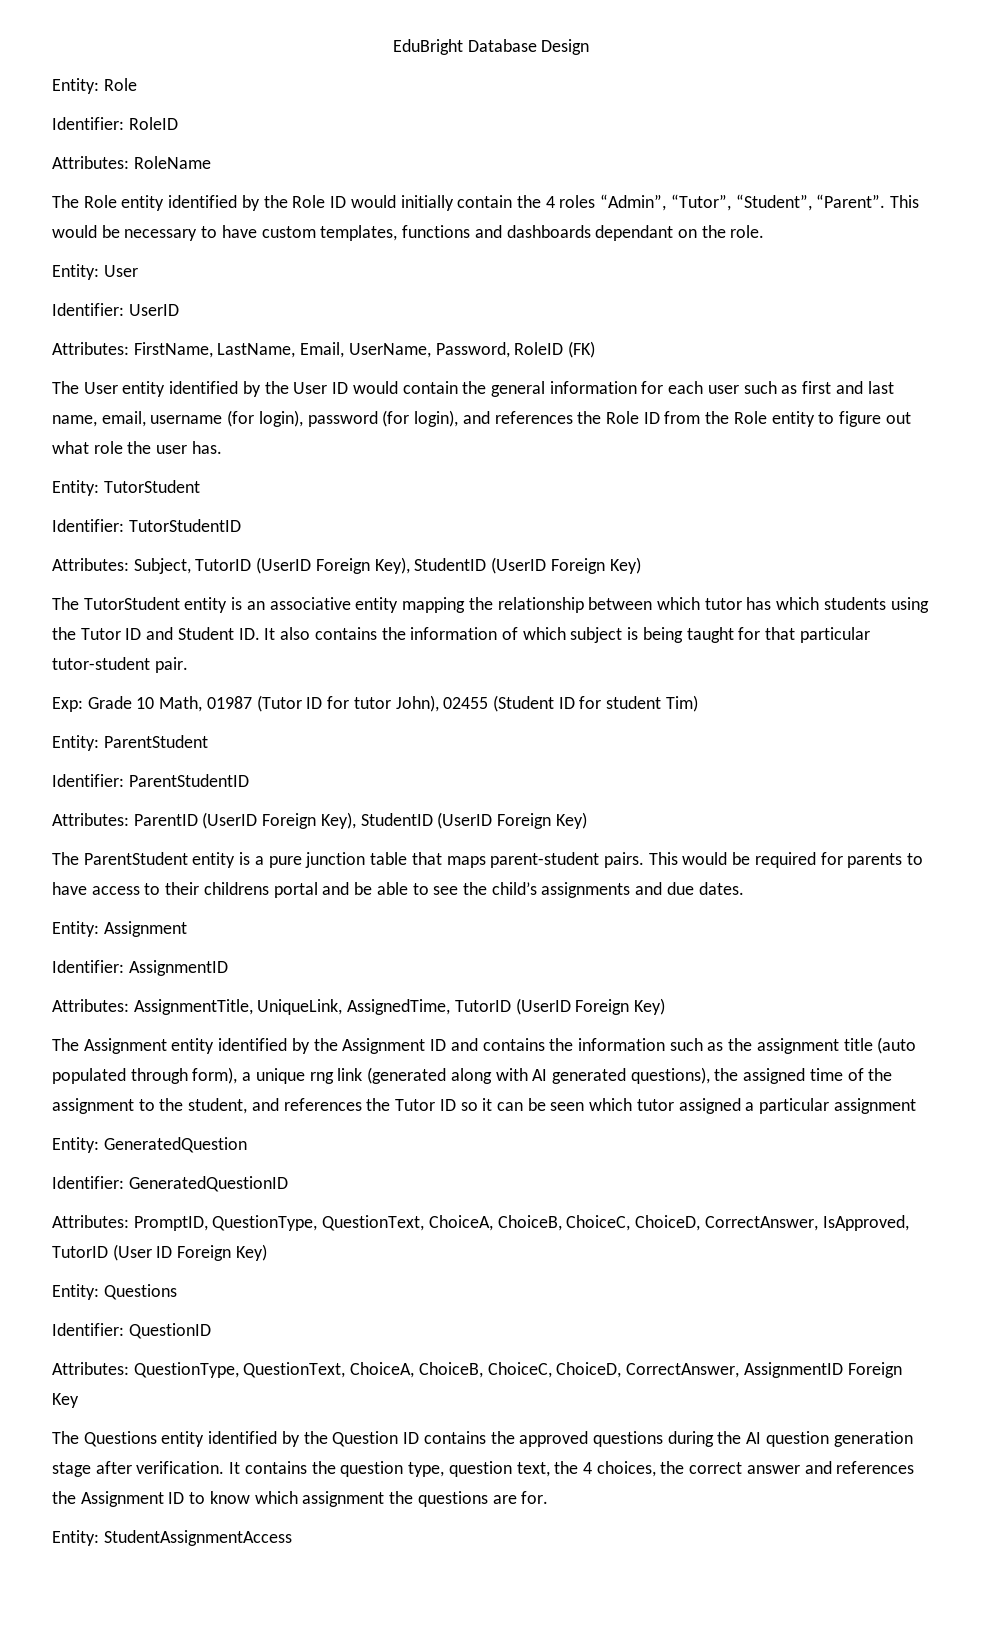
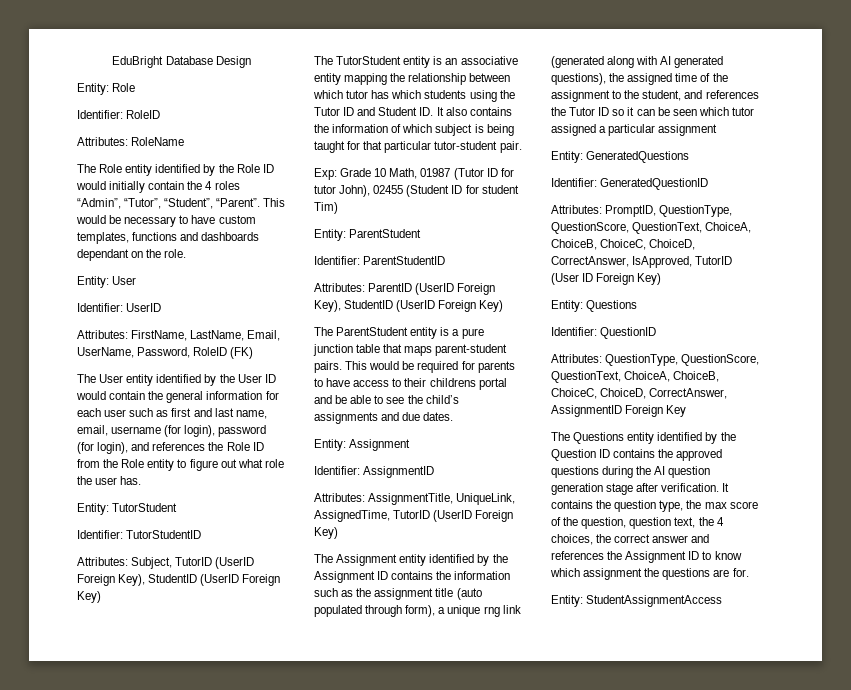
- The Assignment entity identified by the Assignment ID and contains the information such as the assignment title (auto populated through form), a unique rng link (generated along with AI generated questions), the assigned time of the assignment to the student, and references the Tutor ID so it can be seen which tutor assigned a particular assignment
+ The Assignment entity identified by the Assignment ID contains the information such as the assignment title (auto populated through form), a unique rng link (generated along with AI generated questions), the assigned time of the assignment to the student, and references the Tutor ID so it can be seen which tutor assigned a particular assignment
- Entity: GeneratedQuestion
+ Entity: GeneratedQuestions
- Attributes: PromptID, QuestionType, QuestionText, ChoiceA, ChoiceB, ChoiceC, ChoiceD, CorrectAnswer, IsApproved, TutorID (User ID Foreign Key)
+ Attributes: PromptID, QuestionType, QuestionScore, QuestionText, ChoiceA, ChoiceB, ChoiceC, ChoiceD, CorrectAnswer, IsApproved, TutorID (User ID Foreign Key)
- Attributes: QuestionType, QuestionText, ChoiceA, ChoiceB, ChoiceC, ChoiceD, CorrectAnswer, AssignmentID Foreign Key
+ Attributes: QuestionType, QuestionScore, QuestionText, ChoiceA, ChoiceB, ChoiceC, ChoiceD, CorrectAnswer, AssignmentID Foreign Key
- It contains the question type, question text, the 4 choices, the correct answer and references the Assignment ID to know which assignment the questions are for.
+ It contains the question type, the max score of the question, question text, the 4 choices, the correct answer and references the Assignment ID to know which assignment the questions are for.

